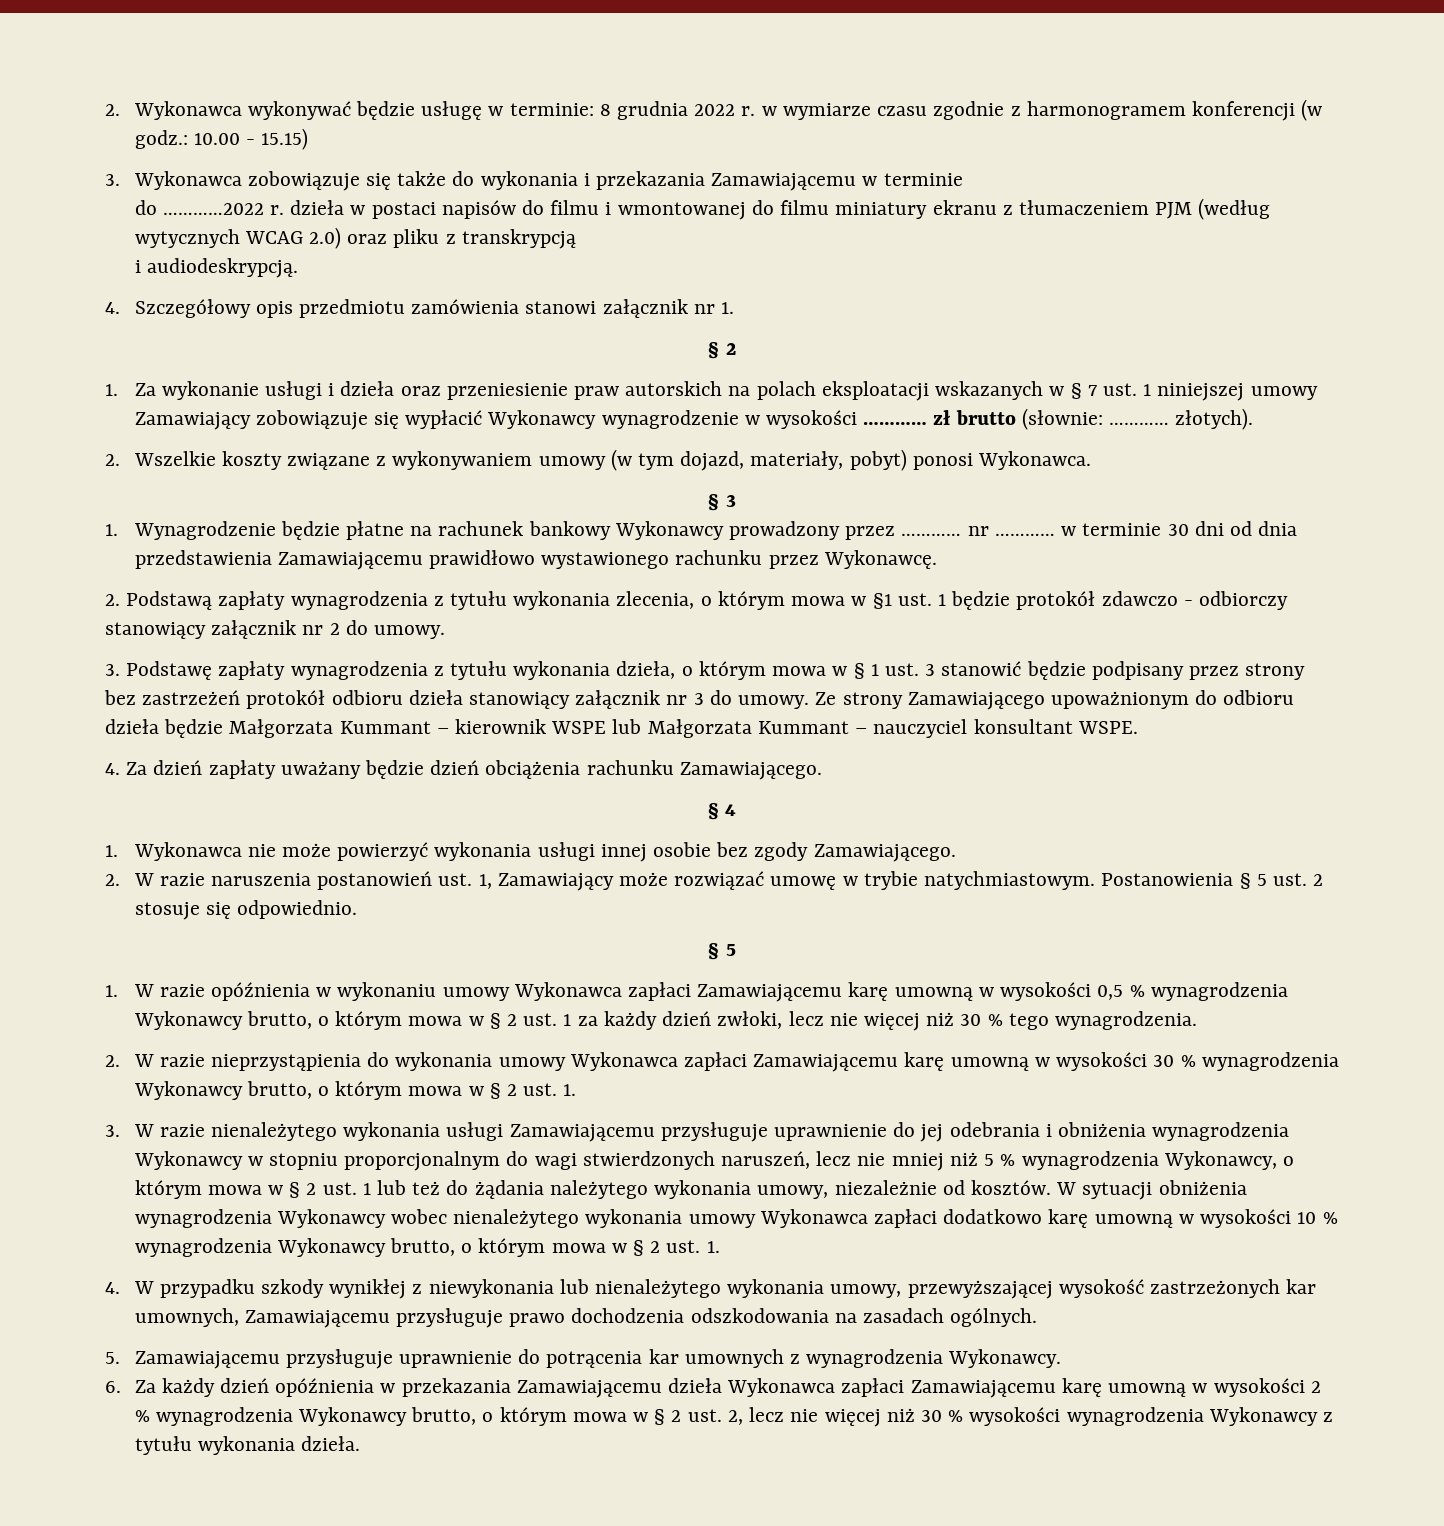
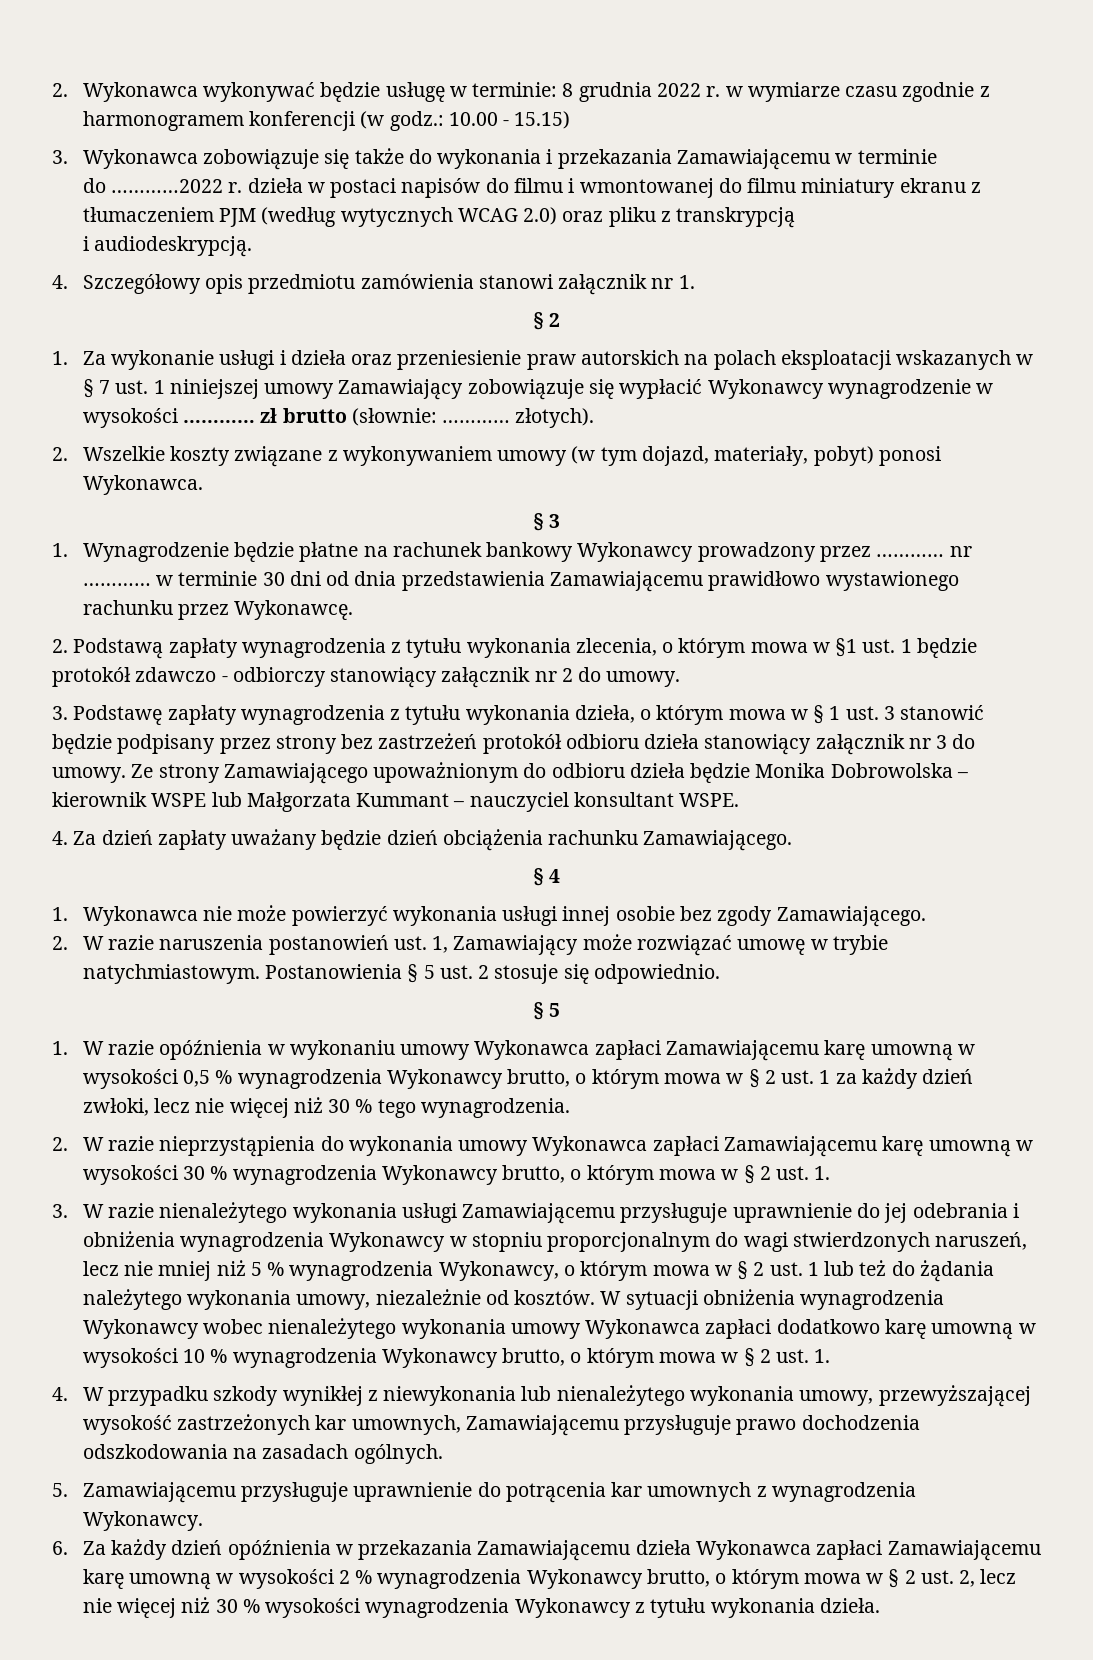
- Ze strony Zamawiającego upoważnionym do odbioru dzieła będzie Małgorzata Kummant – kierownik WSPE lub Małgorzata Kummant – nauczyciel konsultant WSPE.
+ Ze strony Zamawiającego upoważnionym do odbioru dzieła będzie Monika Dobrowolska – kierownik WSPE lub Małgorzata Kummant – nauczyciel konsultant WSPE.

